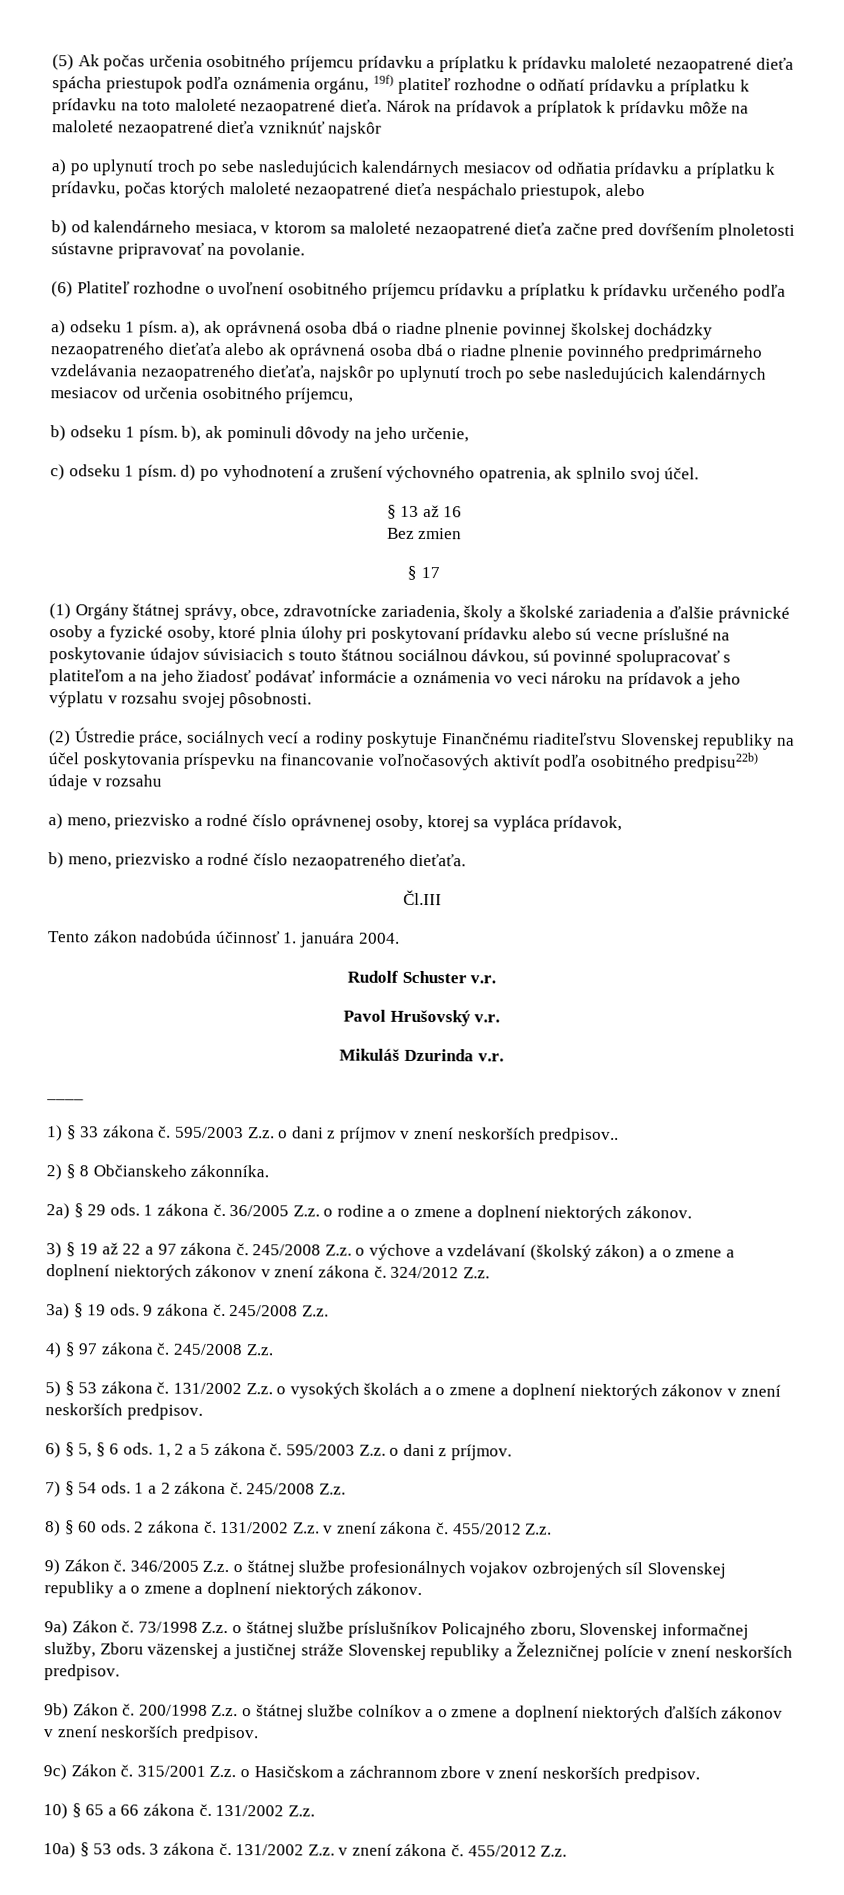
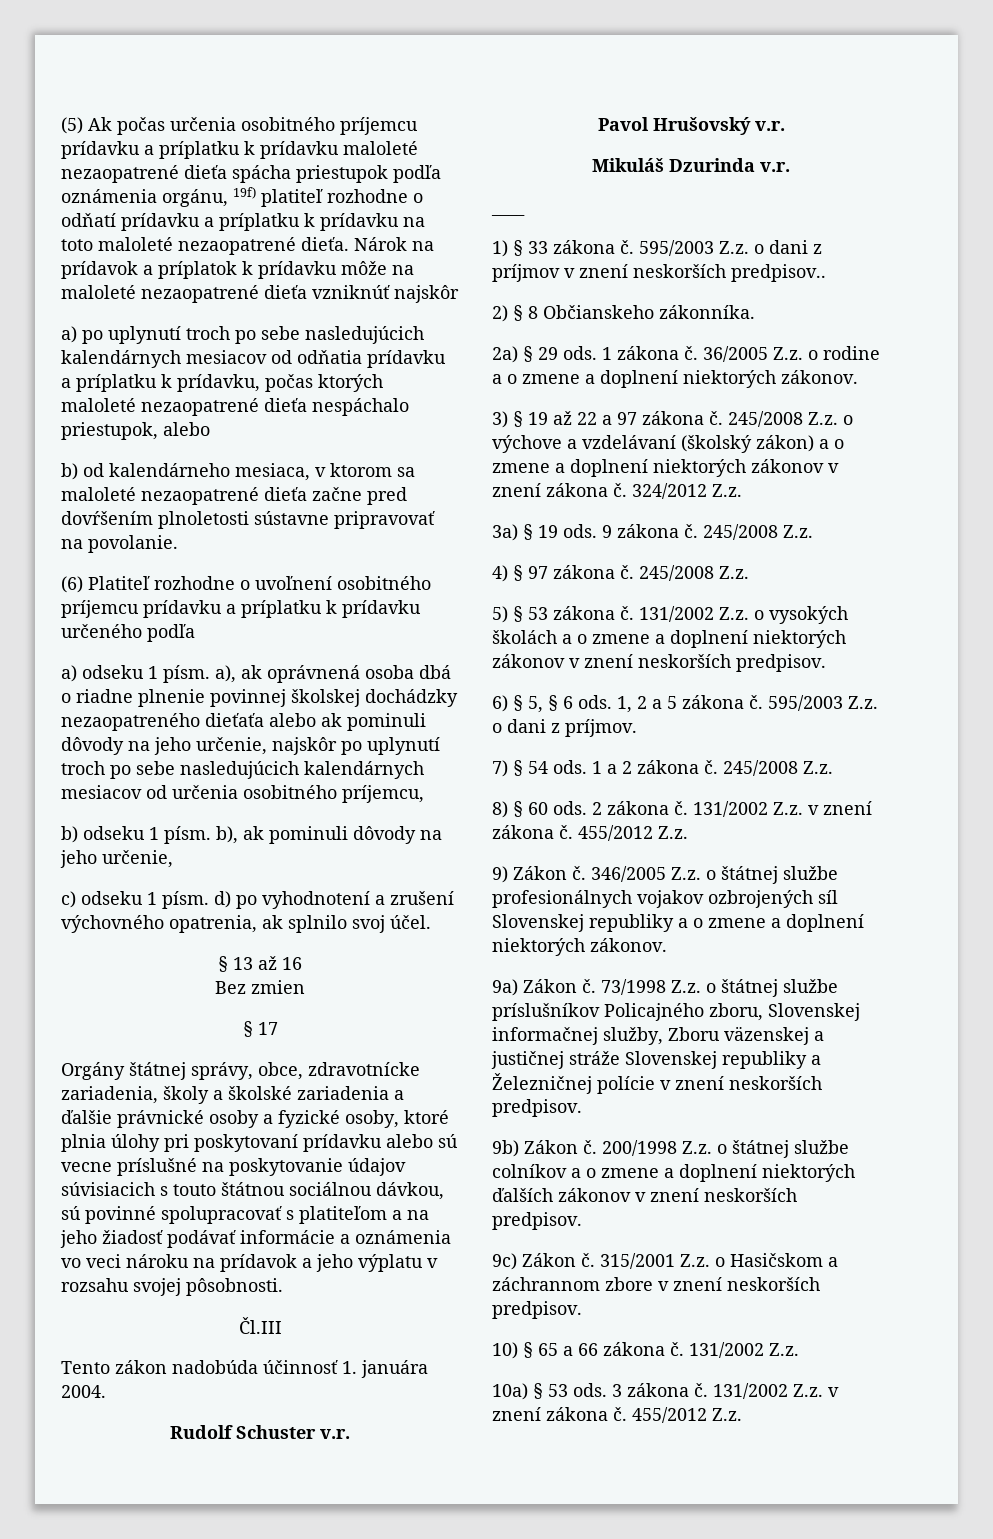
- a) odseku 1 písm. a), ak oprávnená osoba dbá o riadne plnenie povinnej školskej dochádzky nezaopatreného dieťaťa alebo ak oprávnená osoba dbá o riadne plnenie povinného predprimárneho vzdelávania nezaopatreného dieťaťa, najskôr po uplynutí troch po sebe nasledujúcich kalendárnych mesiacov od určenia osobitného príjemcu,
+ a) odseku 1 písm. a), ak oprávnená osoba dbá o riadne plnenie povinnej školskej dochádzky nezaopatreného dieťaťa alebo ak pominuli dôvody na jeho určenie, najskôr po uplynutí troch po sebe nasledujúcich kalendárnych mesiacov od určenia osobitného príjemcu,
- (1) Orgány štátnej správy, obce, zdravotnícke zariadenia, školy a školské zariadenia a ďalšie právnické osoby a fyzické osoby, ktoré plnia úlohy pri poskytovaní prídavku alebo sú vecne príslušné na poskytovanie údajov súvisiacich s touto štátnou sociálnou dávkou, sú povinné spolupracovať s platiteľom a na jeho žiadosť podávať informácie a oznámenia vo veci nároku na prídavok a jeho výplatu v rozsahu svojej pôsobnosti.
+ Orgány štátnej správy, obce, zdravotnícke zariadenia, školy a školské zariadenia a ďalšie právnické osoby a fyzické osoby, ktoré plnia úlohy pri poskytovaní prídavku alebo sú vecne príslušné na poskytovanie údajov súvisiacich s touto štátnou sociálnou dávkou, sú povinné spolupracovať s platiteľom a na jeho žiadosť podávať informácie a oznámenia vo veci nároku na prídavok a jeho výplatu v rozsahu svojej pôsobnosti.
- (2) Ústredie práce, sociálnych vecí a rodiny poskytuje Finančnému riaditeľstvu Slovenskej republiky na účel poskytovania príspevku na financovanie voľnočasových aktivít podľa osobitného predpisu22b) údaje v rozsahu
- a) meno, priezvisko a rodné číslo oprávnenej osoby, ktorej sa vypláca prídavok,
- b) meno, priezvisko a rodné číslo nezaopatreného dieťaťa.

